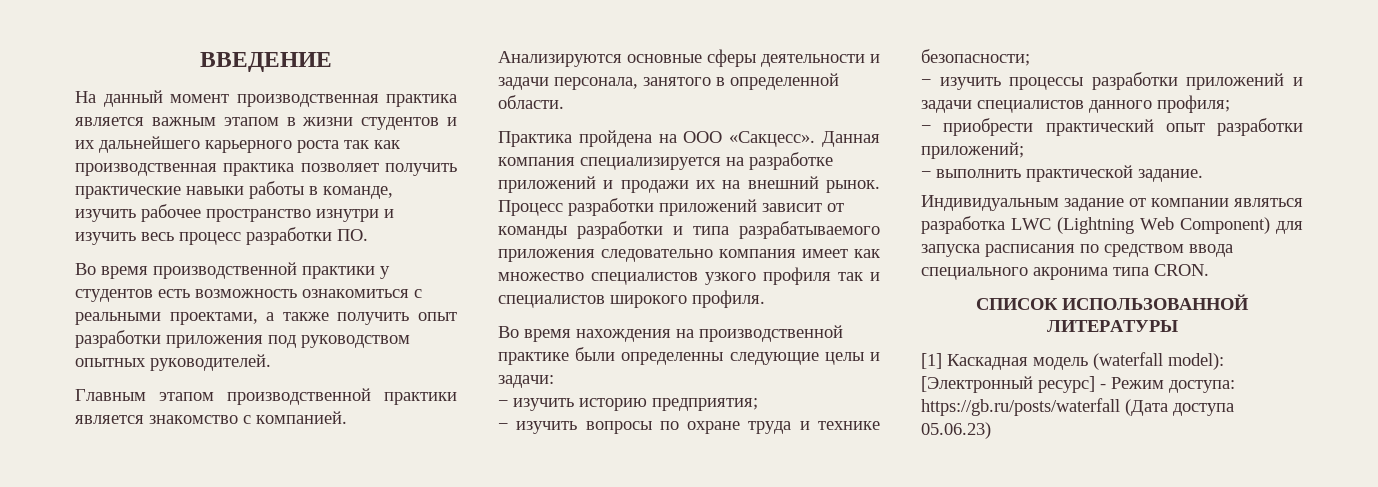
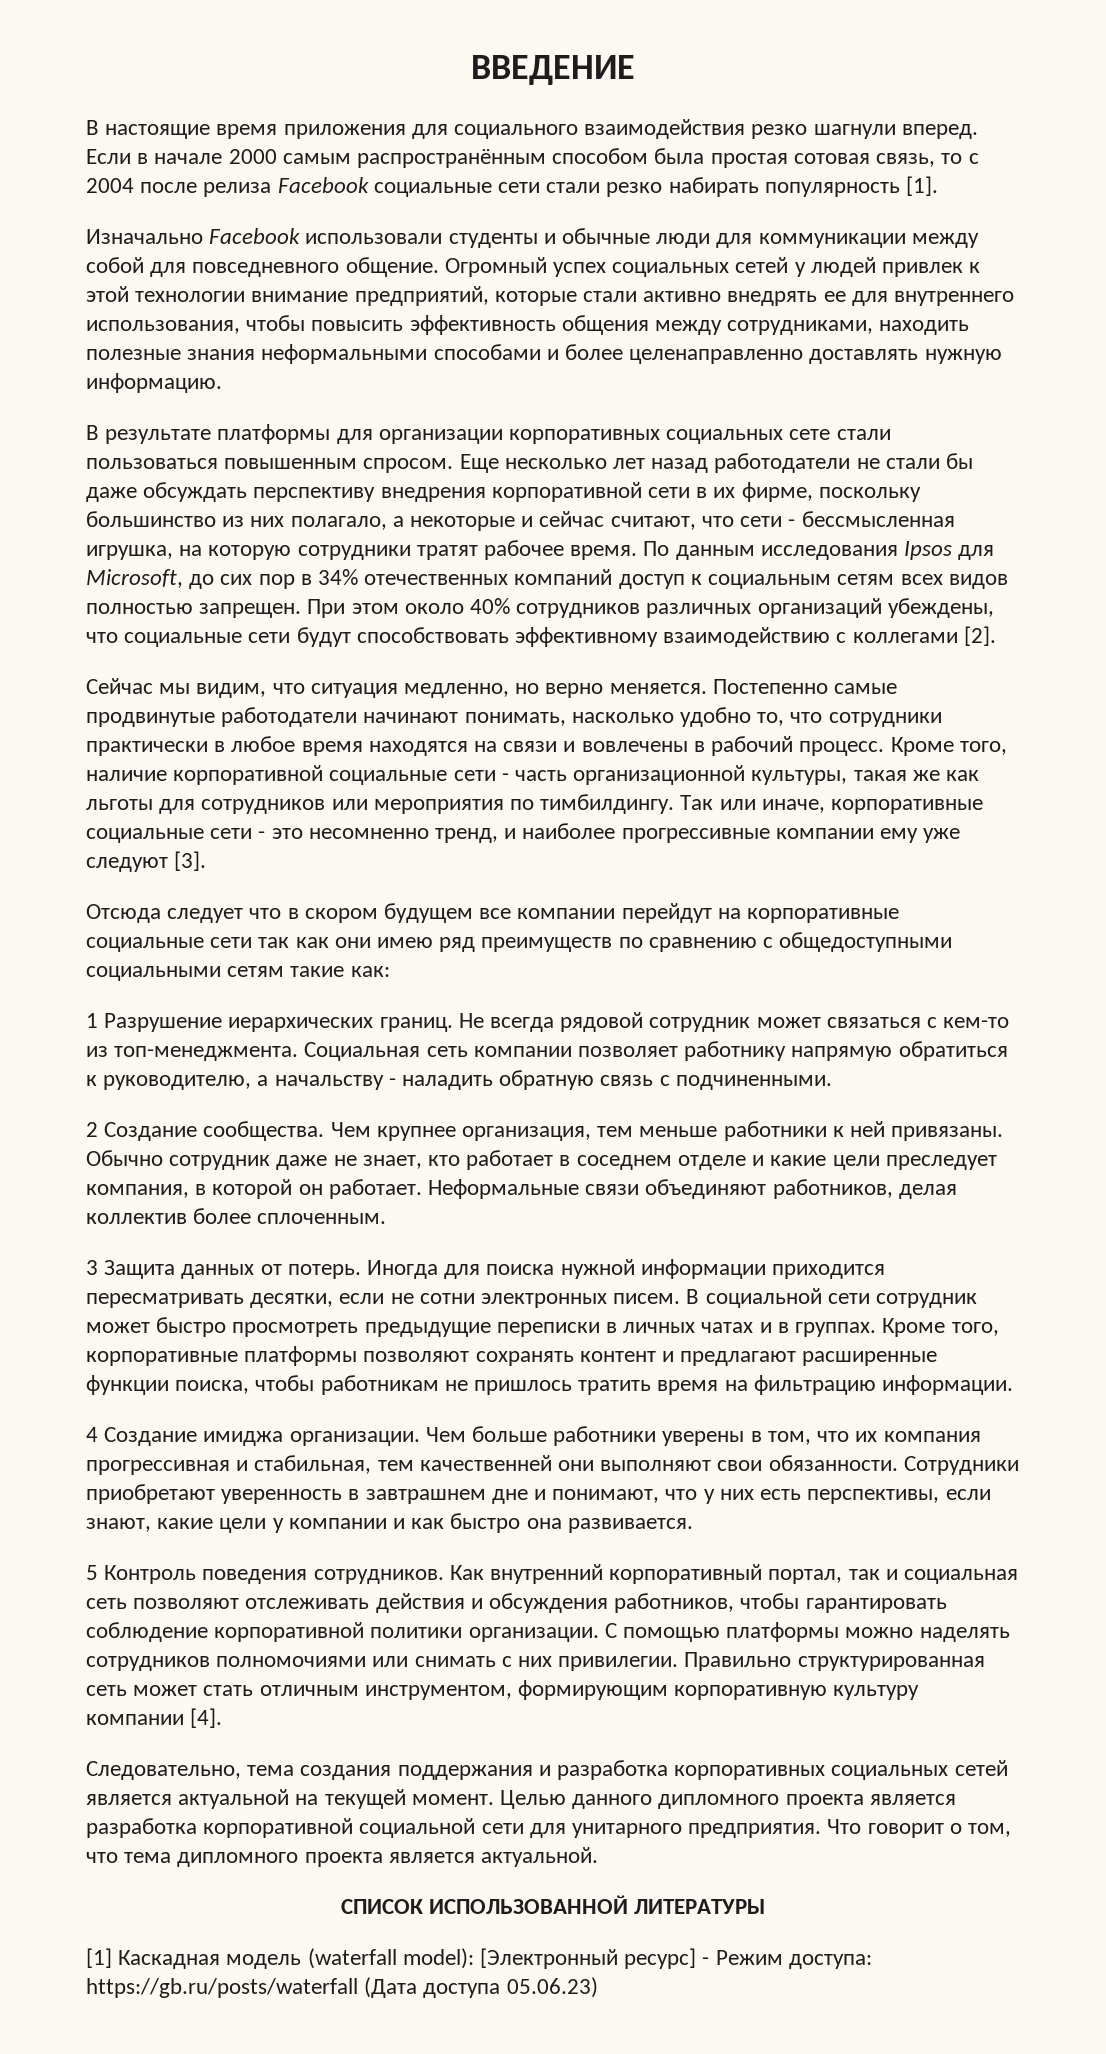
- На данный момент производственная практика является важным этапом в жизни студентов и их дальнейшего карьерного роста так как производственная практика позволяет получить практические навыки работы в команде, изучить рабочее пространство изнутри и изучить весь процесс разработки ПО.
- Во время производственной практики у студентов есть возможность ознакомиться с реальными проектами, а также получить опыт разработки приложения под руководством опытных руководителей.
- Главным этапом производственной практики является знакомство с компанией. Анализируются основные сферы деятельности и задачи персонала, занятого в определенной области.
- Практика пройдена на ООО «Cакцесс». Данная компания специализируется на разработке приложений и продажи их на внешний рынок. Процесс разработки приложений зависит от команды разработки и типа разрабатываемого приложения следовательно компания имеет как множество специалистов узкого профиля так и специалистов широкого профиля.
- Во время нахождения на производственной практике были определенны следующие целы и задачи:
- − изучить историю предприятия;
- − изучить вопросы по охране труда и технике безопасности;
- − изучить процессы разработки приложений и задачи специалистов данного профиля;
- − приобрести практический опыт разработки приложений;
- − выполнить практической задание.
- Индивидуальным задание от компании являться разработка LWC (Lightning Web Component) для запуска расписания по средством ввода специального акронима типа СRON.
+ В настоящие время приложения для социального взаимодействия резко шагнули вперед. Если в начале 2000 самым распространённым способом была простая сотовая связь, то с 2004 после релиза Facebook социальные сети стали резко набирать популярность [1].
+ Изначально Facebook использовали студенты и обычные люди для коммуникации между собой для повседневного общение. Огромный успех социальных сетей у людей привлек к этой технологии внимание предприятий, которые стали активно внедрять ее для внутреннего использования, чтобы повысить эффективность общения между сотрудниками, находить полезные знания неформальными способами и более целенаправленно доставлять нужную информацию.
+ В результате платформы для организации корпоративных социальных сете стали пользоваться повышенным спросом. Еще несколько лет назад работодатели не стали бы даже обсуждать перспективу внедрения корпоративной сети в их фирме, поскольку большинство из них полагало, а некоторые и сейчас считают, что сети - бессмысленная игрушка, на которую сотрудники тратят рабочее время. По данным исследования Ipsos для Microsoft, до сих пор в 34% отечественных компаний доступ к социальным сетям всех видов полностью запрещен. При этом около 40% сотрудников различных организаций убеждены, что социальные сети будут способствовать эффективному взаимодействию с коллегами [2].
+ Сейчас мы видим, что ситуация медленно, но верно меняется. Постепенно самые продвинутые работодатели начинают понимать, насколько удобно то, что сотрудники практически в любое время находятся на связи и вовлечены в рабочий процесс. Кроме того, наличие корпоративной социальные сети - часть организационной культуры, такая же как льготы для сотрудников или мероприятия по тимбилдингу. Так или иначе, корпоративные социальные сети - это несомненно тренд, и наиболее прогрессивные компании ему уже следуют [3].
+ Отсюда следует что в скором будущем все компании перейдут на корпоративные социальные сети так как они имею ряд преимуществ по сравнению с общедоступными социальными сетям такие как:
+ 1 Разрушение иерархических границ. Не всегда рядовой сотрудник может связаться с кем-то из топ-менеджмента. Социальная сеть компании позволяет работнику напрямую обратиться к руководителю, а начальству - наладить обратную связь с подчиненными.
+ 2 Создание сообщества. Чем крупнее организация, тем меньше работники к ней привязаны. Обычно сотрудник даже не знает, кто работает в соседнем отделе и какие цели преследует компания, в которой он работает. Неформальные связи объединяют работников, делая коллектив более сплоченным.
+ 3 Защита данных от потерь. Иногда для поиска нужной информации приходится пересматривать десятки, если не сотни электронных писем. В социальной сети сотрудник может быстро просмотреть предыдущие переписки в личных чатах и в группах. Кроме того, корпоративные платформы позволяют сохранять контент и предлагают расширенные функции поиска, чтобы работникам не пришлось тратить время на фильтрацию информации.
+ 4 Создание имиджа организации. Чем больше работники уверены в том, что их компания прогрессивная и стабильная, тем качественней они выполняют свои обязанности. Сотрудники приобретают уверенность в завтрашнем дне и понимают, что у них есть перспективы, если знают, какие цели у компании и как быстро она развивается.
+ 5 Контроль поведения сотрудников. Как внутренний корпоративный портал, так и социальная сеть позволяют отслеживать действия и обсуждения работников, чтобы гарантировать соблюдение корпоративной политики организации. С помощью платформы можно наделять сотрудников полномочиями или снимать с них привилегии. Правильно структурированная сеть может стать отличным инструментом, формирующим корпоративную культуру компании [4].
+ Следовательно, тема создания поддержания и разработка корпоративных социальных сетей является актуальной на текущей момент. Целью данного дипломного проекта является разработка корпоративной социальной сети для унитарного предприятия. Что говорит о том, что тема дипломного проекта является актуальной.

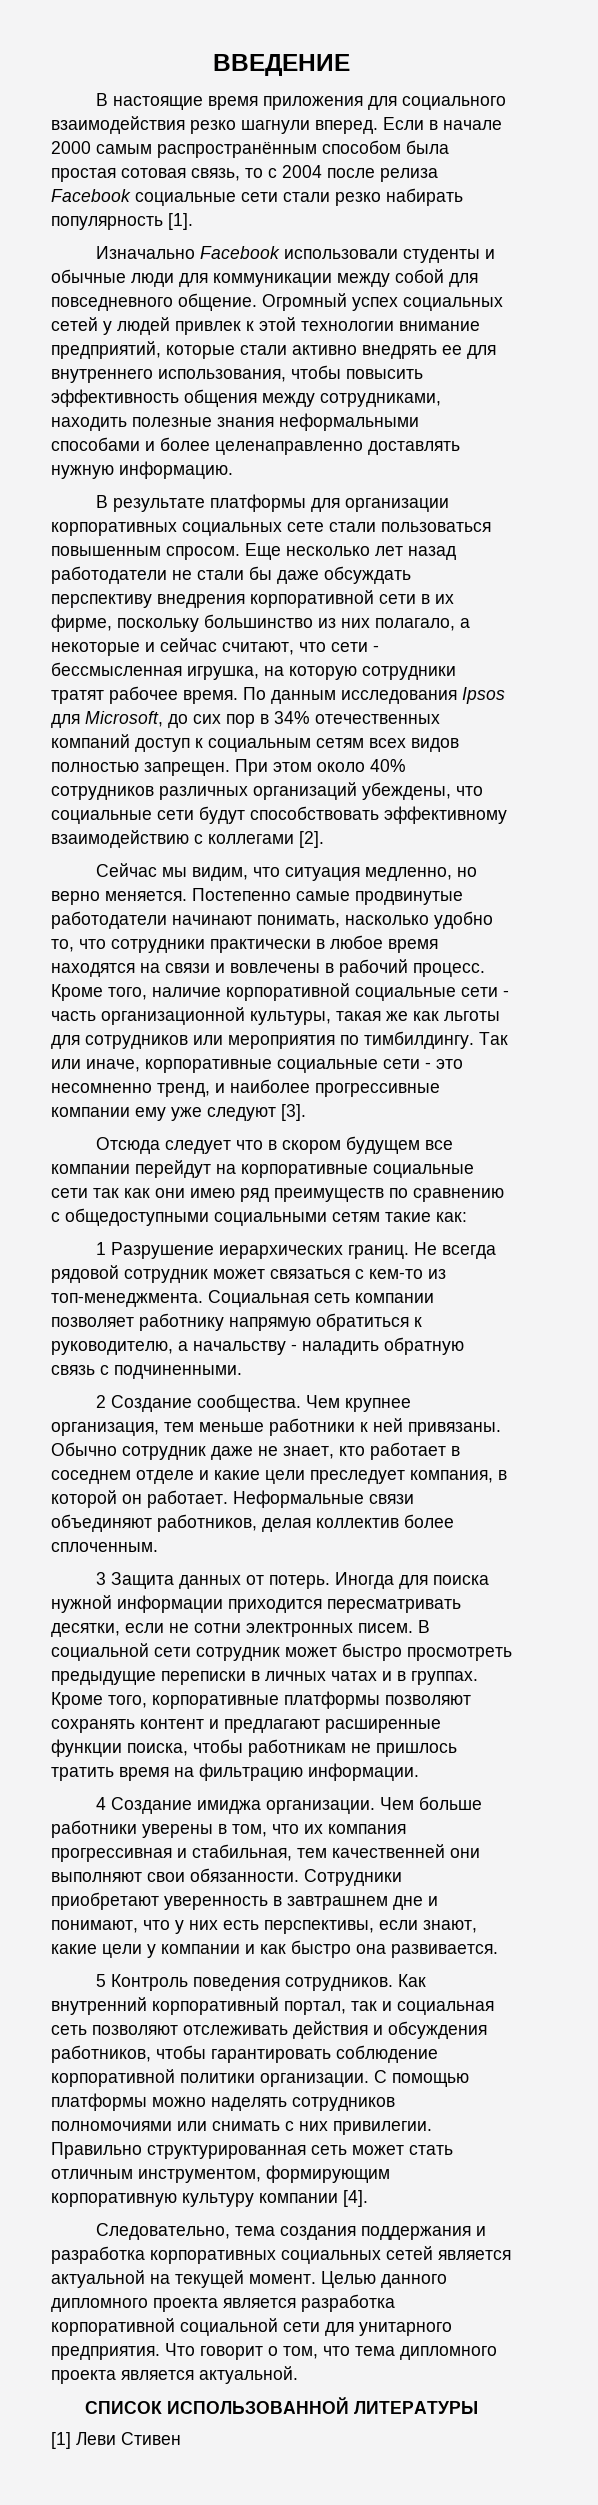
- [1] Каскадная модель (waterfall model): [Электронный ресурс] - Режим доступа: https://gb.ru/posts/waterfall (Дата доступа 05.06.23)
+ [1] Леви Стивен

